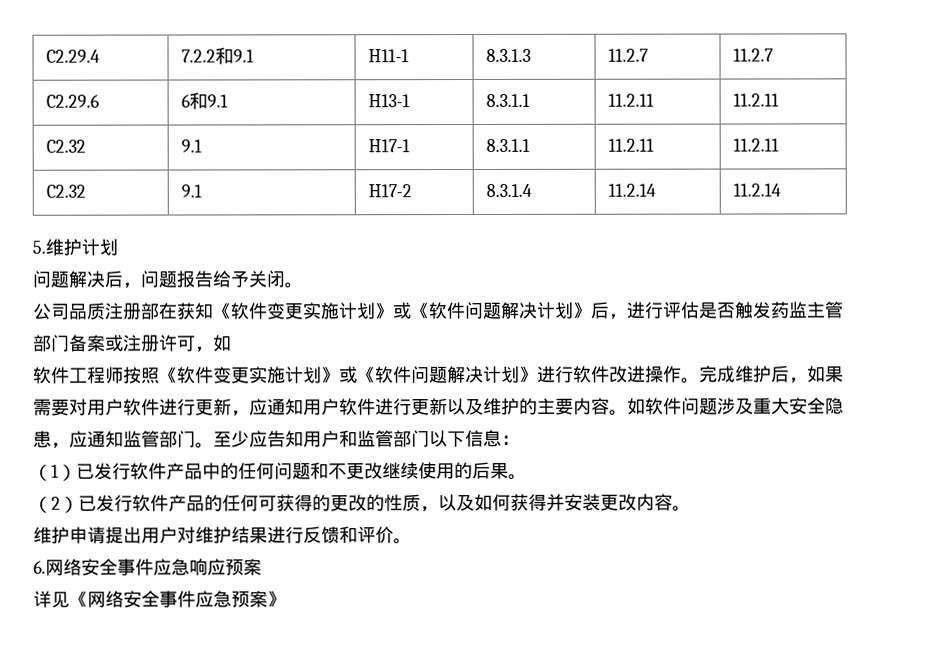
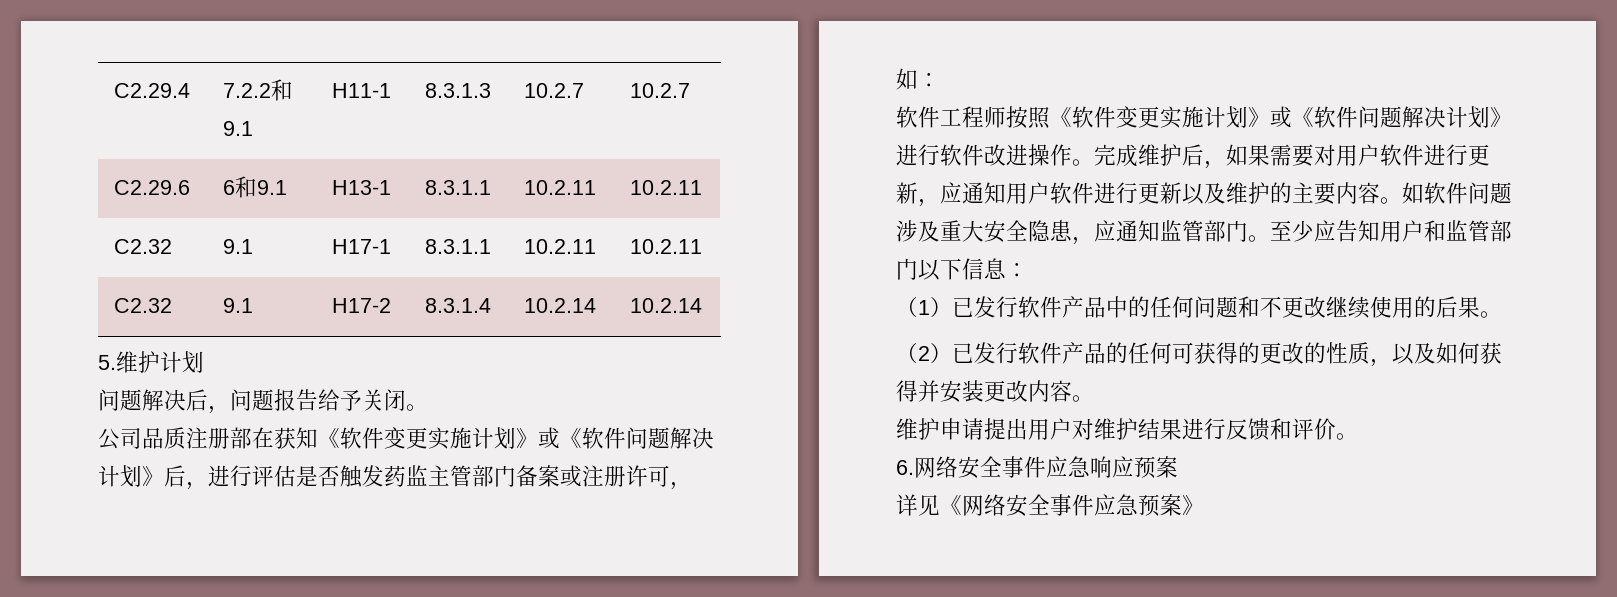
- C2.29.4 | 7.2.2和9.1 | H11-1 | 8.3.1.3 | 11.2.7 | 11.2.7
+ C2.29.4 | 7.2.2和9.1 | H11-1 | 8.3.1.3 | 10.2.7 | 10.2.7
- C2.29.6 | 6和9.1 | H13-1 | 8.3.1.1 | 11.2.11 | 11.2.11
+ C2.29.6 | 6和9.1 | H13-1 | 8.3.1.1 | 10.2.11 | 10.2.11
- C2.32 | 9.1 | H17-1 | 8.3.1.1 | 11.2.11 | 11.2.11
+ C2.32 | 9.1 | H17-1 | 8.3.1.1 | 10.2.11 | 10.2.11
- C2.32 | 9.1 | H17-2 | 8.3.1.4 | 11.2.14 | 11.2.14
+ C2.32 | 9.1 | H17-2 | 8.3.1.4 | 10.2.14 | 10.2.14
- 公司品质注册部在获知《软件变更实施计划》或《软件问题解决计划》后，进行评估是否触发药监主管部门备案或注册许可，如
+ 公司品质注册部在获知《软件变更实施计划》或《软件问题解决计划》后，进行评估是否触发药监主管部门备案或注册许可，如：

